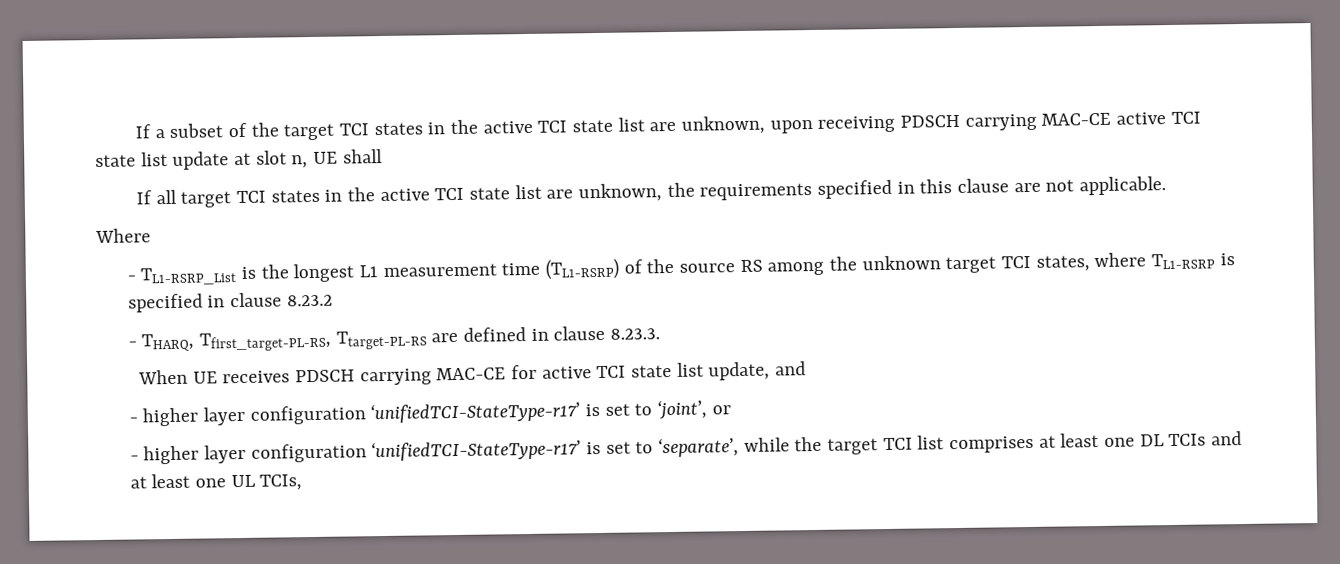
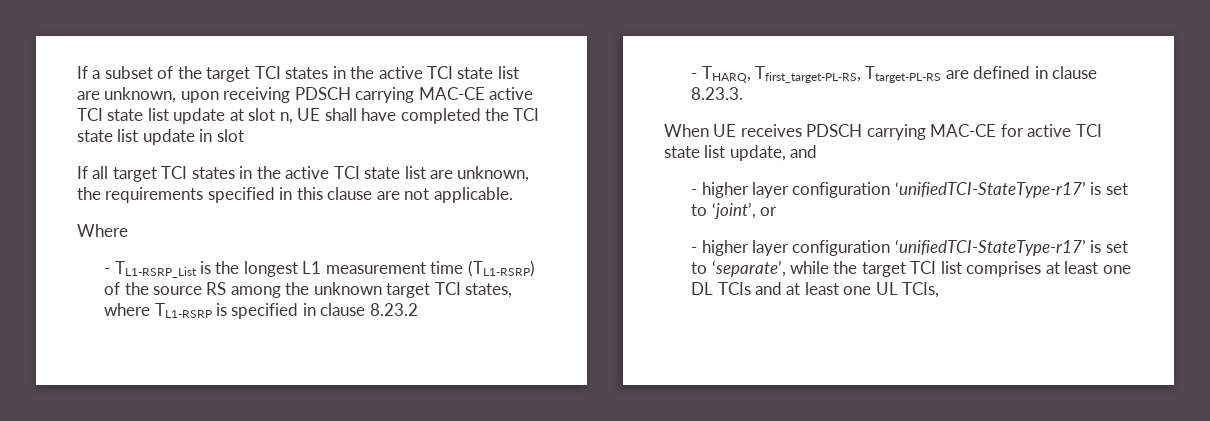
- If a subset of the target TCI states in the active TCI state list are unknown, upon receiving PDSCH carrying MAC-CE active TCI state list update at slot n, UE shall
+ If a subset of the target TCI states in the active TCI state list are unknown, upon receiving PDSCH carrying MAC-CE active TCI state list update at slot n, UE shall have completed the TCI state list update in slot

